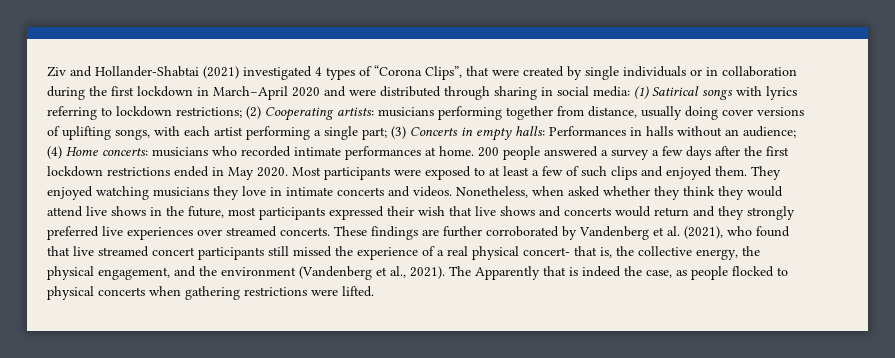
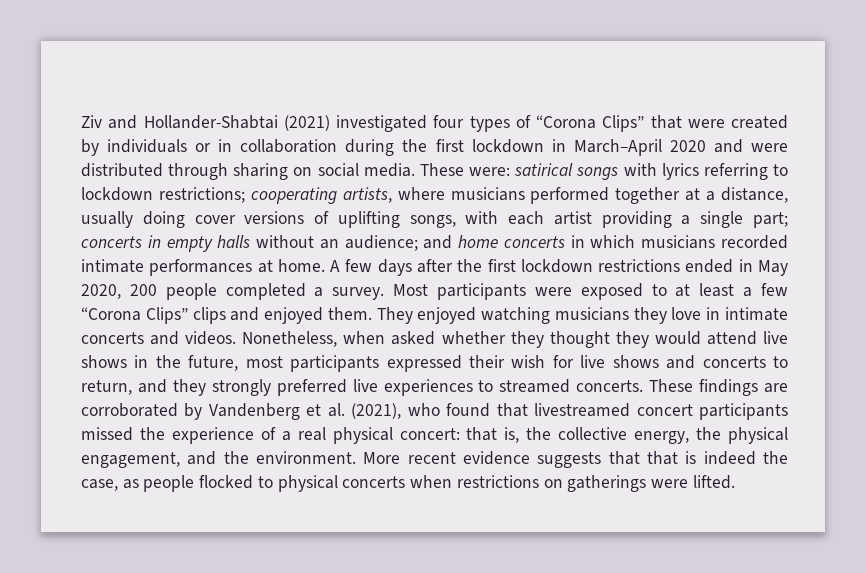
- Ziv and Hollander-Shabtai (2021) investigated 4 types of “Corona Clips”, that were created by single individuals or in collaboration during the first lockdown in March–April 2020 and were distributed through sharing in social media: (1) Satirical songs with lyrics referring to lockdown restrictions; (2) Cooperating artists: musicians performing together from distance, usually doing cover versions of uplifting songs, with each artist performing a single part; (3) Concerts in empty halls: Performances in halls without an audience; (4) Home concerts: musicians who recorded intimate performances at home.
+ Ziv and Hollander-Shabtai (2021) investigated four types of “Corona Clips” that were created by individuals or in collaboration during the first lockdown in March–April 2020 and were distributed through sharing on social media. These were: satirical songs with lyrics referring to lockdown restrictions; cooperating artists, where musicians performed together at a distance, usually doing cover versions of uplifting songs, with each artist providing a single part; concerts in empty halls without an audience; and home concerts in which musicians recorded intimate performances at home.
- 200 people answered a survey a few days after the first lockdown restrictions ended in May 2020.
+ A few days after the first lockdown restrictions ended in May 2020, 200 people completed a survey.
- Most participants were exposed to at least a few of such clips and enjoyed them.
+ Most participants were exposed to at least a few “Corona Clips” clips and enjoyed them.
- Nonetheless, when asked whether they think they would attend live shows in the future, most participants expressed their wish that live shows and concerts would return and they strongly preferred live experiences over streamed concerts.
+ Nonetheless, when asked whether they thought they would attend live shows in the future, most participants expressed their wish for live shows and concerts to return, and they strongly preferred live experiences to streamed concerts.
- These findings are further corroborated by Vandenberg et al. (2021), who found that live streamed concert participants still missed the experience of a real physical concert- that is, the collective energy, the physical engagement, and the environment (Vandenberg et al., 2021). The Apparently that is indeed the case, as people flocked to physical concerts when gathering restrictions were lifted.
+ These findings are corroborated by Vandenberg et al. (2021), who found that livestreamed concert participants missed the experience of a real physical concert: that is, the collective energy, the physical engagement, and the environment. More recent evidence suggests that that is indeed the case, as people flocked to physical concerts when restrictions on gatherings were lifted.

